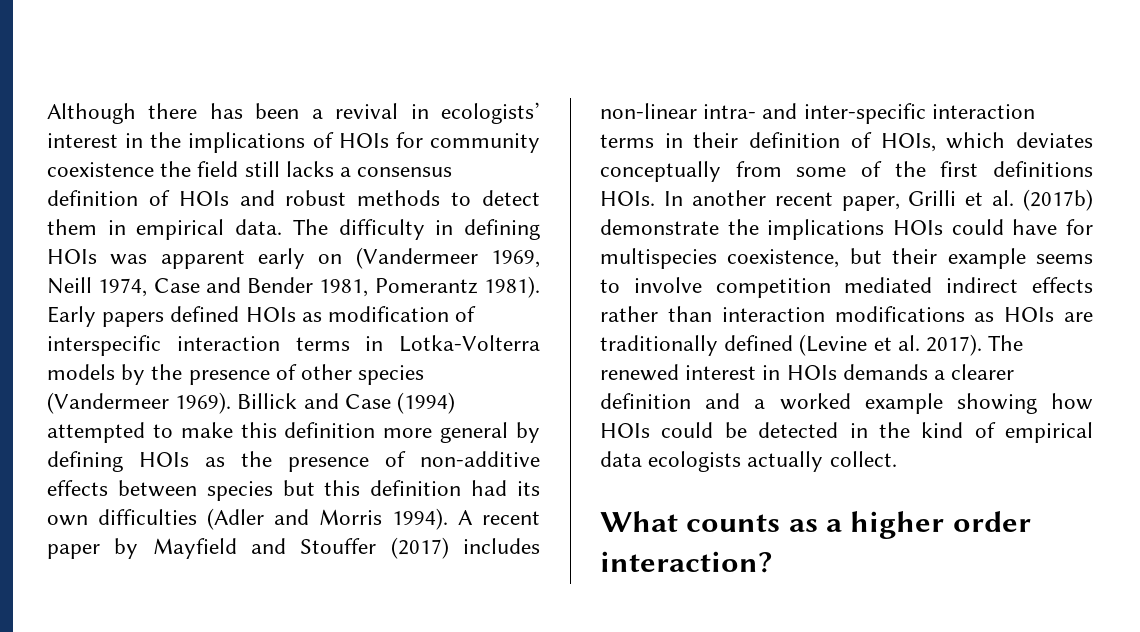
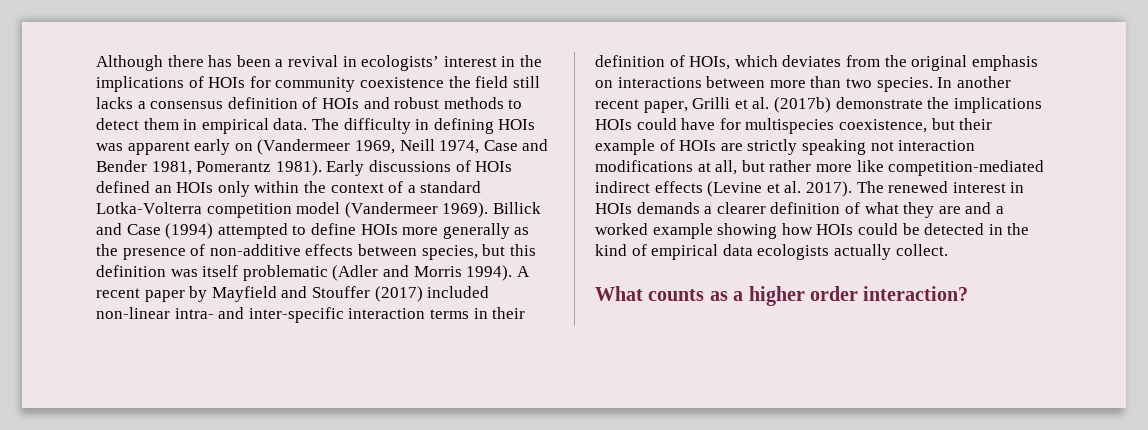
- Early papers defined HOIs as modification of interspecific interaction terms in Lotka-Volterra models by the presence of other species (Vandermeer 1969).
+ Early discussions of HOIs defined an HOIs only within the context of a standard Lotka-Volterra competition model (Vandermeer 1969).
- Billick and Case (1994) attempted to make this definition more general by defining HOIs as the presence of non-additive effects between species but this definition had its own difficulties (Adler and Morris 1994).
+ Billick and Case (1994) attempted to define HOIs more generally as the presence of non-additive effects between species, but this definition was itself problematic (Adler and Morris 1994).
- A recent paper by Mayfield and Stouffer (2017) includes non-linear intra- and inter-specific interaction terms in their definition of HOIs, which deviates conceptually from some of the first definitions HOIs.
+ A recent paper by Mayfield and Stouffer (2017) included non-linear intra- and inter-specific interaction terms in their definition of HOIs, which deviates from the original emphasis on interactions between more than two species.
- In another recent paper, Grilli et al. (2017b) demonstrate the implications HOIs could have for multispecies coexistence, but their example seems to involve competition mediated indirect effects rather than interaction modifications as HOIs are traditionally defined (Levine et al. 2017).
+ In another recent paper, Grilli et al. (2017b) demonstrate the implications HOIs could have for multispecies coexistence, but their example of HOIs are strictly speaking not interaction modifications at all, but rather more like competition-mediated indirect effects (Levine et al. 2017).
- The renewed interest in HOIs demands a clearer definition and a worked example showing how HOIs could be detected in the kind of empirical data ecologists actually collect.
+ The renewed interest in HOIs demands a clearer definition of what they are and a worked example showing how HOIs could be detected in the kind of empirical data ecologists actually collect.

